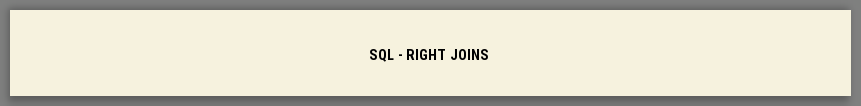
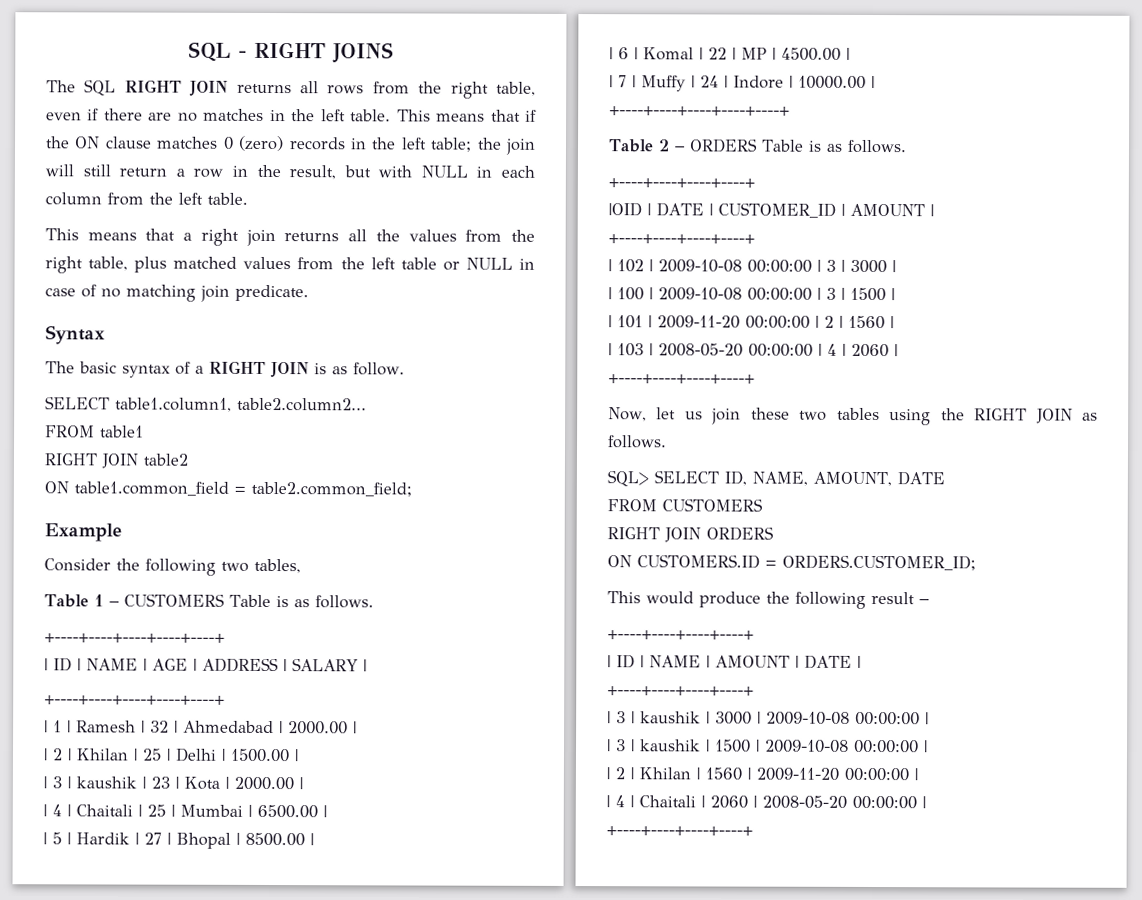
+ The SQL RIGHT JOIN returns all rows from the right table, even if there are no matches in the left table. This means that if the ON clause matches 0 (zero) records in the left table; the join will still return a row in the result, but with NULL in each column from the left table.
+ This means that a right join returns all the values from the right table, plus matched values from the left table or NULL in case of no matching join predicate.
+ Syntax
+ The basic syntax of a RIGHT JOIN is as follow.
+ SELECT table1.column1, table2.column2...
+ FROM table1
+ RIGHT JOIN table2
+ ON table1.common_field = table2.common_field;
+ Example
+ Consider the following two tables,
+ Table 1 − CUSTOMERS Table is as follows.
+ +----+----+----+----+----+
+ | ID | NAME | AGE | ADDRESS | SALARY |
+ +----+----+----+----+----+
+ | 1 | Ramesh | 32 | Ahmedabad | 2000.00 |
+ | 2 | Khilan | 25 | Delhi | 1500.00 |
+ | 3 | kaushik | 23 | Kota | 2000.00 |
+ | 4 | Chaitali | 25 | Mumbai | 6500.00 |
+ | 5 | Hardik | 27 | Bhopal | 8500.00 |
+ | 6 | Komal | 22 | MP | 4500.00 |
+ | 7 | Muffy | 24 | Indore | 10000.00 |
+ +----+----+----+----+----+
+ Table 2 − ORDERS Table is as follows.
+ +----+----+----+----+
+ |OID | DATE | CUSTOMER_ID | AMOUNT |
+ +----+----+----+----+
+ | 102 | 2009-10-08 00:00:00 | 3 | 3000 |
+ | 100 | 2009-10-08 00:00:00 | 3 | 1500 |
+ | 101 | 2009-11-20 00:00:00 | 2 | 1560 |
+ | 103 | 2008-05-20 00:00:00 | 4 | 2060 |
+ +----+----+----+----+
+ Now, let us join these two tables using the RIGHT JOIN as follows.
+ SQL> SELECT ID, NAME, AMOUNT, DATE
+ FROM CUSTOMERS
+ RIGHT JOIN ORDERS
+ ON CUSTOMERS.ID = ORDERS.CUSTOMER_ID;
+ This would produce the following result −
+ +----+----+----+----+
+ | ID | NAME | AMOUNT | DATE |
+ +----+----+----+----+
+ | 3 | kaushik | 3000 | 2009-10-08 00:00:00 |
+ | 3 | kaushik | 1500 | 2009-10-08 00:00:00 |
+ | 2 | Khilan | 1560 | 2009-11-20 00:00:00 |
+ | 4 | Chaitali | 2060 | 2008-05-20 00:00:00 |
+ +----+----+----+----+

